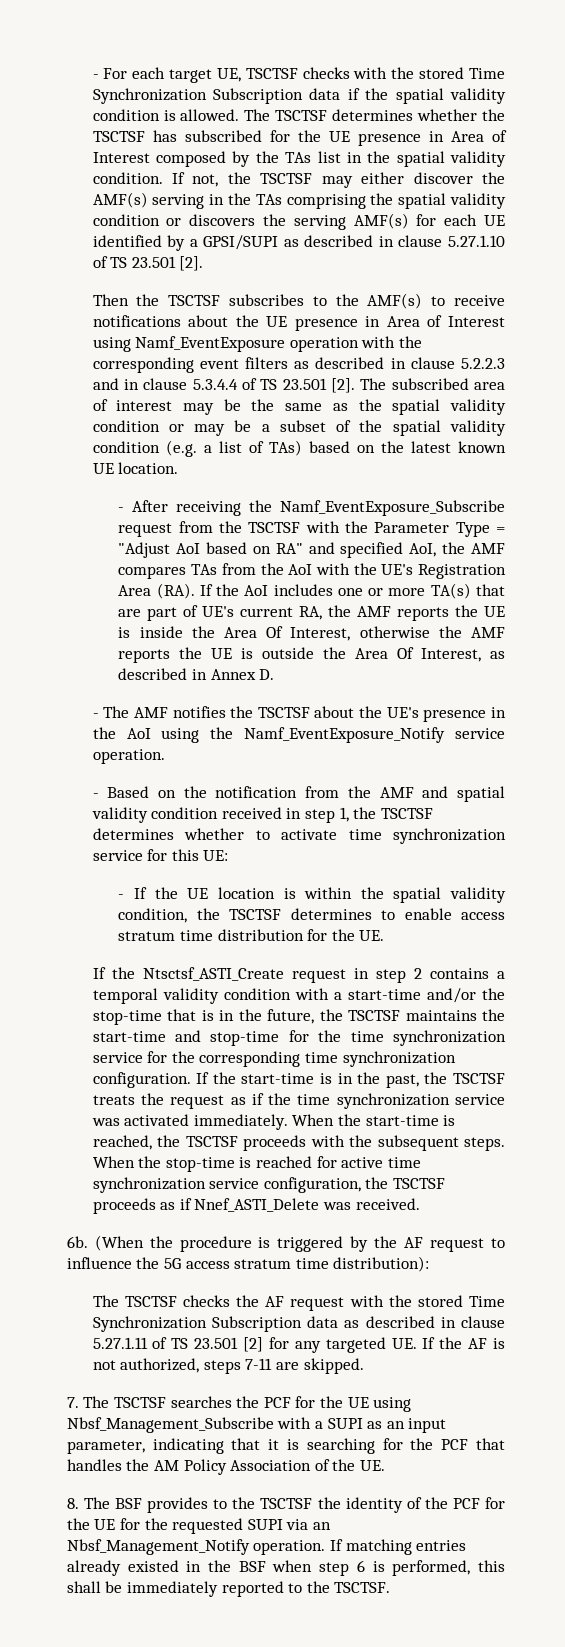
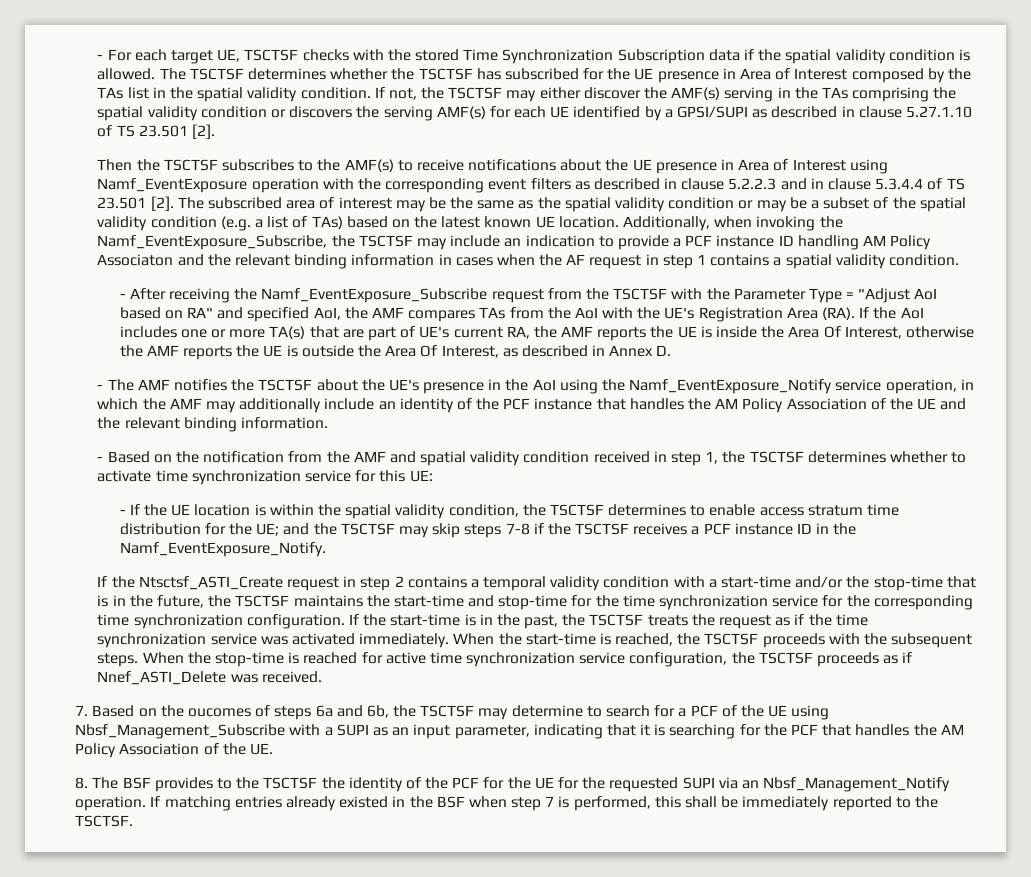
+ Additionally, when invoking the Namf_EventExposure_Subscribe, the TSCTSF may include an indication to provide a PCF instance ID handling AM Policy Associaton and the relevant binding information in cases when the AF request in step 1 contains a spatial validity condition.
- - The AMF notifies the TSCTSF about the UE's presence in the AoI using the Namf_EventExposure_Notify service operation.
+ - The AMF notifies the TSCTSF about the UE's presence in the AoI using the Namf_EventExposure_Notify service operation, in which the AMF may additionally include an identity of the PCF instance that handles the AM Policy Association of the UE and the relevant binding information.
- - If the UE location is within the spatial validity condition, the TSCTSF determines to enable access stratum time distribution for the UE.
+ - If the UE location is within the spatial validity condition, the TSCTSF determines to enable access stratum time distribution for the UE; and the TSCTSF may skip steps 7-8 if the TSCTSF receives a PCF instance ID in the Namf_EventExposure_Notify.
- 6b. (When the procedure is triggered by the AF request to influence the 5G access stratum time distribution):
- The TSCTSF checks the AF request with the stored Time Synchronization Subscription data as described in clause 5.27.1.11 of TS 23.501 [2] for any targeted UE. If the AF is not authorized, steps 7-11 are skipped.
- 7. The TSCTSF searches the PCF for the UE using Nbsf_Management_Subscribe with a SUPI as an input parameter, indicating that it is searching for the PCF that handles the AM Policy Association of the UE.
+ 7. Based on the oucomes of steps 6a and 6b, the TSCTSF may determine to search for a PCF of the UE using Nbsf_Management_Subscribe with a SUPI as an input parameter, indicating that it is searching for the PCF that handles the AM Policy Association of the UE.
- If matching entries already existed in the BSF when step 6 is performed, this shall be immediately reported to the TSCTSF.
+ If matching entries already existed in the BSF when step 7 is performed, this shall be immediately reported to the TSCTSF.

